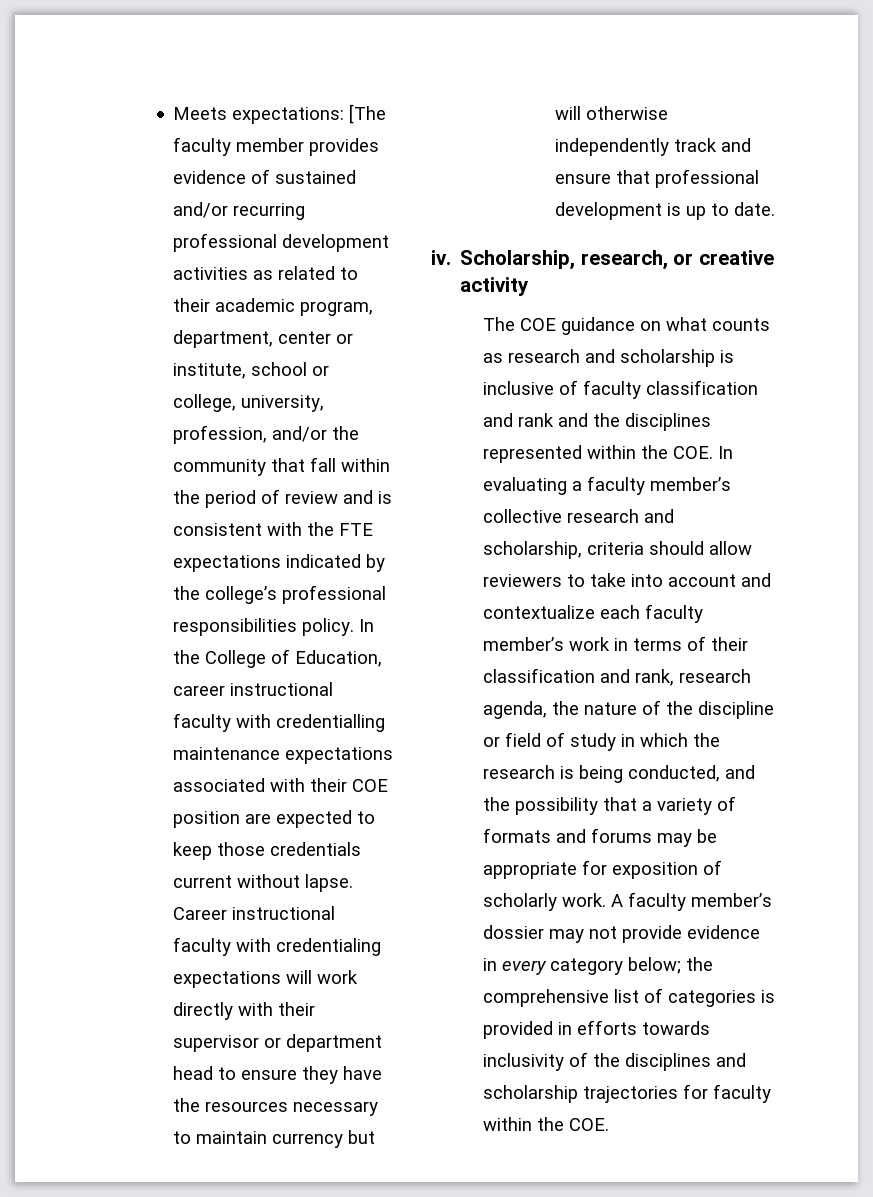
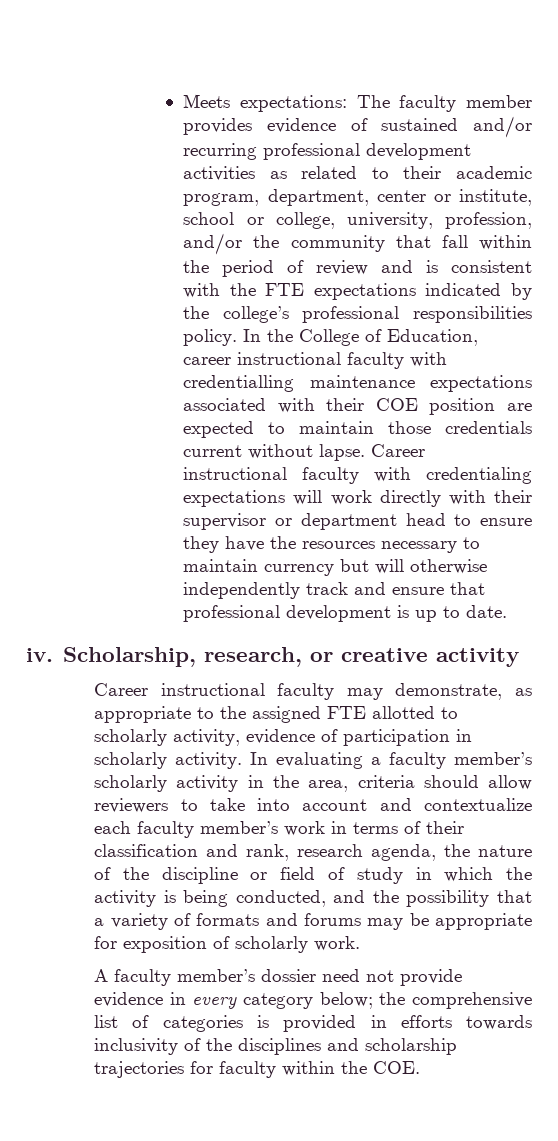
- Meets expectations: [The faculty member provides evidence of sustained and/or recurring professional development activities as related to their academic program, department, center or institute, school or college, university, profession, and/or the community that fall within the period of review and is consistent with the FTE expectations indicated by the college’s professional responsibilities policy.
+ Meets expectations: The faculty member provides evidence of sustained and/or recurring professional development activities as related to their academic program, department, center or institute, school or college, university, profession, and/or the community that fall within the period of review and is consistent with the FTE expectations indicated by the college’s professional responsibilities policy.
- In the College of Education, career instructional faculty with credentialling maintenance expectations associated with their COE position are expected to keep those credentials current without lapse.
+ In the College of Education, career instructional faculty with credentialling maintenance expectations associated with their COE position are expected to maintain those credentials current without lapse.
- The COE guidance on what counts as research and scholarship is inclusive of faculty classification and rank and the disciplines represented within the COE. In evaluating a faculty member’s collective research and scholarship, criteria should allow reviewers to take into account and contextualize each faculty member’s work in terms of their classification and rank, research agenda, the nature of the discipline or field of study in which the research is being conducted, and the possibility that a variety of formats and forums may be appropriate for exposition of scholarly work. A faculty member’s dossier may not provide evidence in every category below;
+ Career instructional faculty may demonstrate, as appropriate to the assigned FTE allotted to scholarly activity, evidence of participation in scholarly activity. In evaluating a faculty member’s scholarly activity in the area, criteria should allow reviewers to take into account and contextualize each faculty member’s work in terms of their classification and rank, research agenda, the nature of the discipline or field of study in which the activity is being conducted, and the possibility that a variety of formats and forums may be appropriate for exposition of scholarly work.
+ A faculty member’s dossier need not provide evidence in every category below;

